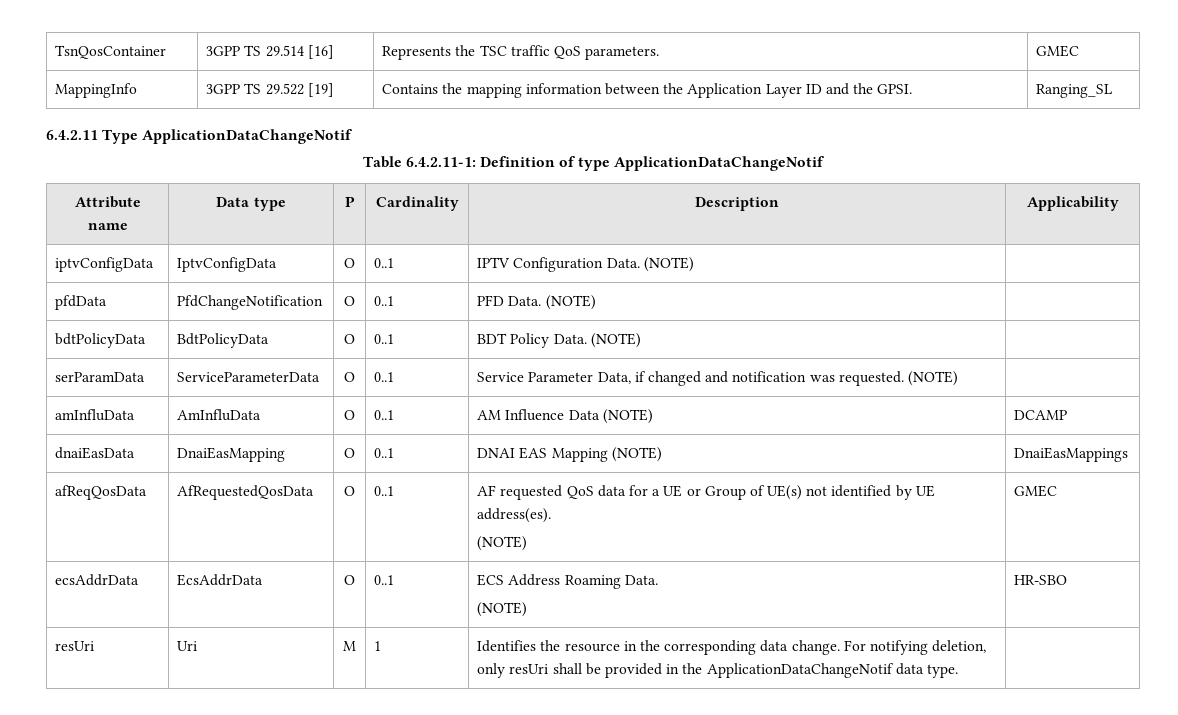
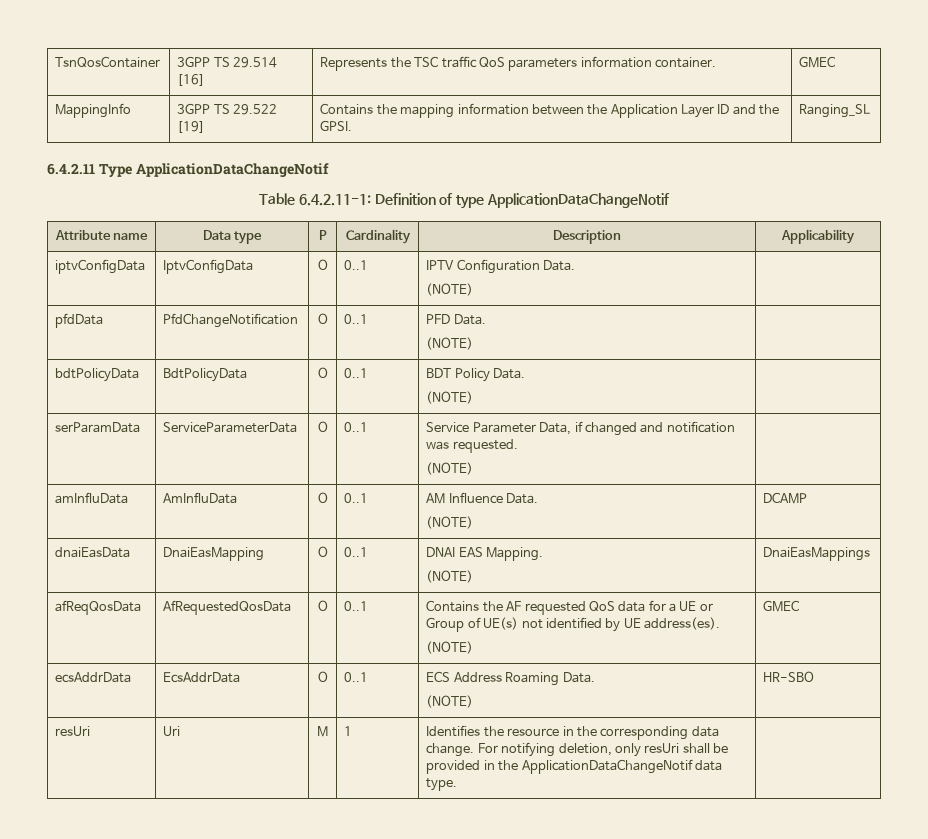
- TsnQosContainer | 3GPP TS 29.514 [16] | Represents the TSC traffic QoS parameters. | GMEC
+ TsnQosContainer | 3GPP TS 29.514 [16] | Represents the TSC traffic QoS parameters information container. | GMEC
- iptvConfigData | IptvConfigData | O | 0..1 | IPTV Configuration Data. (NOTE) |
+ iptvConfigData | IptvConfigData | O | 0..1 | IPTV Configuration Data.
+ (NOTE) |
- pfdData | PfdChangeNotification | O | 0..1 | PFD Data. (NOTE) |
+ pfdData | PfdChangeNotification | O | 0..1 | PFD Data.
+ (NOTE) |
- bdtPolicyData | BdtPolicyData | O | 0..1 | BDT Policy Data. (NOTE) |
+ bdtPolicyData | BdtPolicyData | O | 0..1 | BDT Policy Data.
+ (NOTE) |
- serParamData | ServiceParameterData | O | 0..1 | Service Parameter Data, if changed and notification was requested. (NOTE) |
+ serParamData | ServiceParameterData | O | 0..1 | Service Parameter Data, if changed and notification was requested.
+ (NOTE) |
- amInfluData | AmInfluData | O | 0..1 | AM Influence Data (NOTE) | DCAMP
+ amInfluData | AmInfluData | O | 0..1 | AM Influence Data.
+ (NOTE) | DCAMP
- dnaiEasData | DnaiEasMapping | O | 0..1 | DNAI EAS Mapping (NOTE) | DnaiEasMappings
+ dnaiEasData | DnaiEasMapping | O | 0..1 | DNAI EAS Mapping.
+ (NOTE) | DnaiEasMappings
- afReqQosData | AfRequestedQosData | O | 0..1 | AF requested QoS data for a UE or Group of UE(s) not identified by UE address(es).
+ afReqQosData | AfRequestedQosData | O | 0..1 | Contains the AF requested QoS data for a UE or Group of UE(s) not identified by UE address(es).

